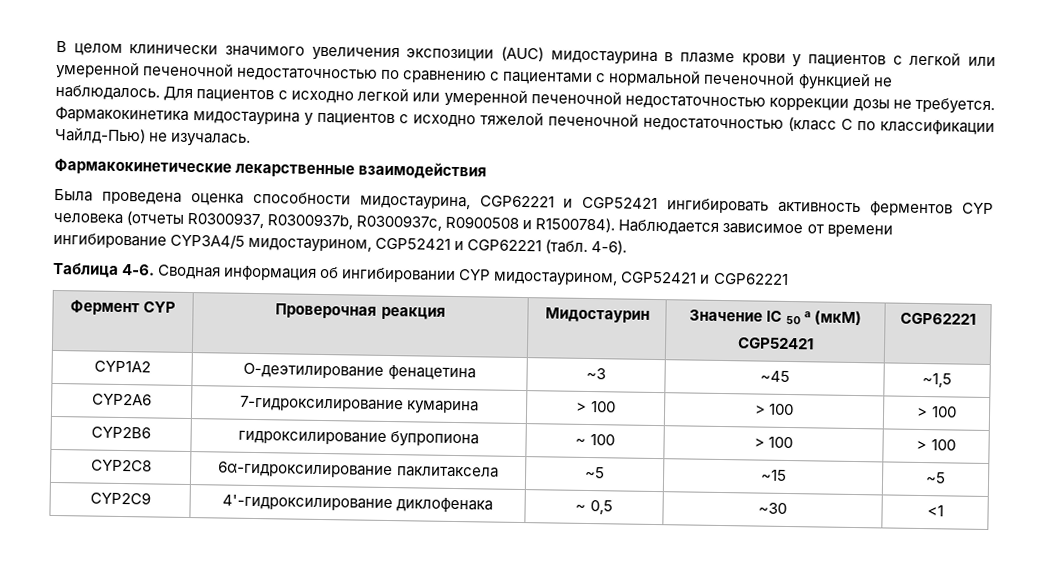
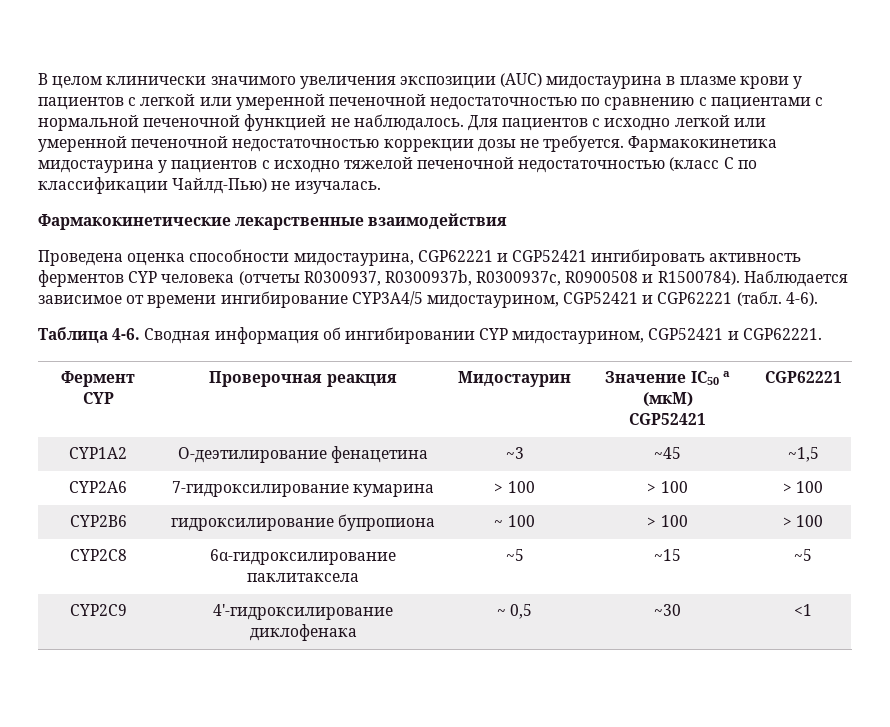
- Была проведена оценка способности мидостаурина, CGP62221 и CGP52421 ингибировать активность ферментов CYP человека (отчеты R0300937, R0300937b, R0300937c, R0900508 и R1500784).
+ Проведена оценка способности мидостаурина, CGP62221 и CGP52421 ингибировать активность ферментов CYP человека (отчеты R0300937, R0300937b, R0300937c, R0900508 и R1500784).
- Сводная информация об ингибировании CYP мидостаурином, CGP52421 и CGP62221
+ Сводная информация об ингибировании CYP мидостаурином, CGP52421 и CGP62221.
- Фермент CYP | Проверочная реакция | Мидостаурин | Значение IC 50 a (мкМ)
+ Фермент CYP | Проверочная реакция | Мидостаурин | Значение IC50 a (мкМ)

